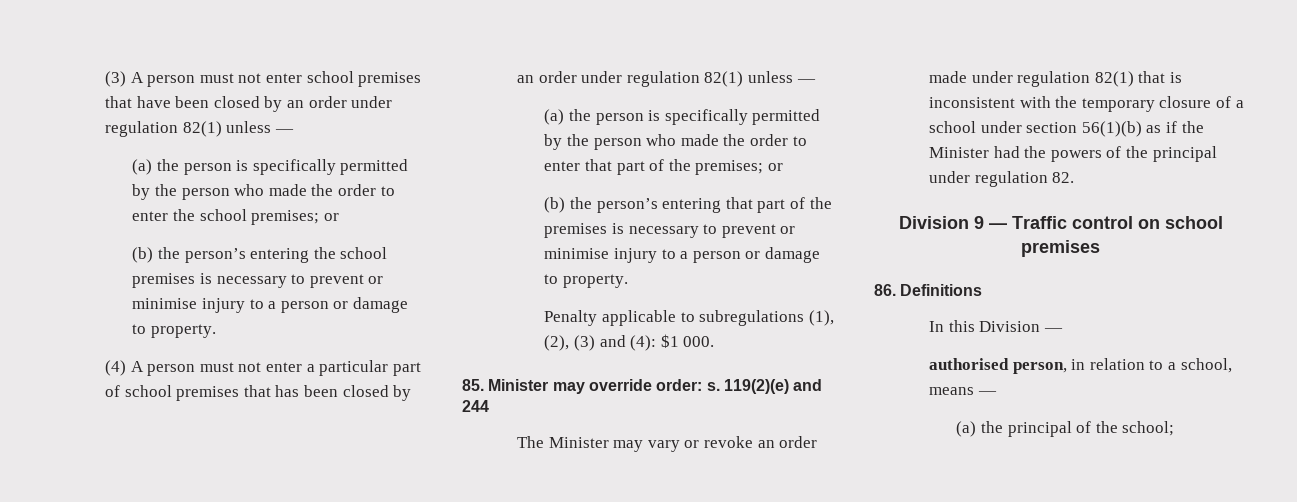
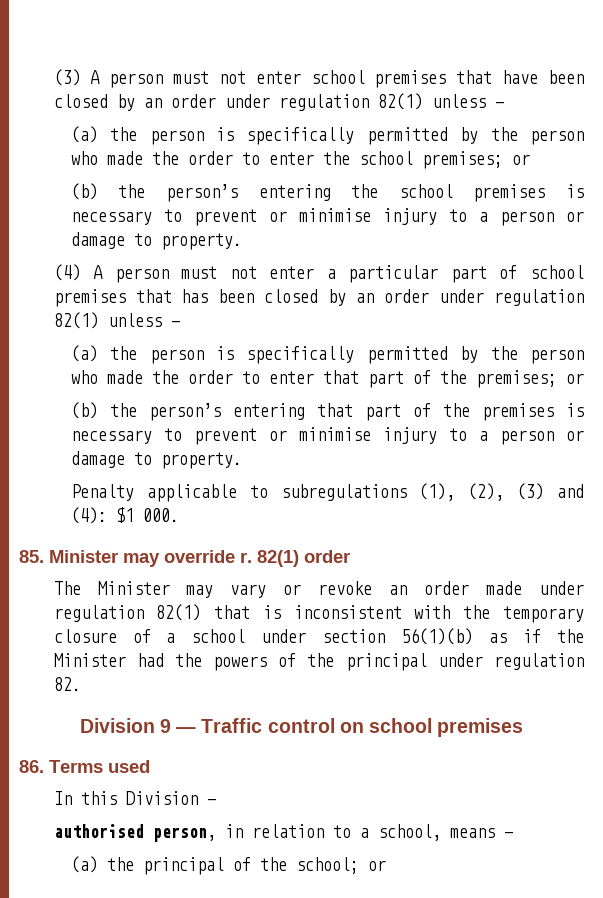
- 85. Minister may override order: s. 119(2)(e) and 244
+ 85. Minister may override r. 82(1) order
- 86. Definitions
+ 86. Terms used
- (a) the principal of the school;
+ (a) the principal of the school; or

